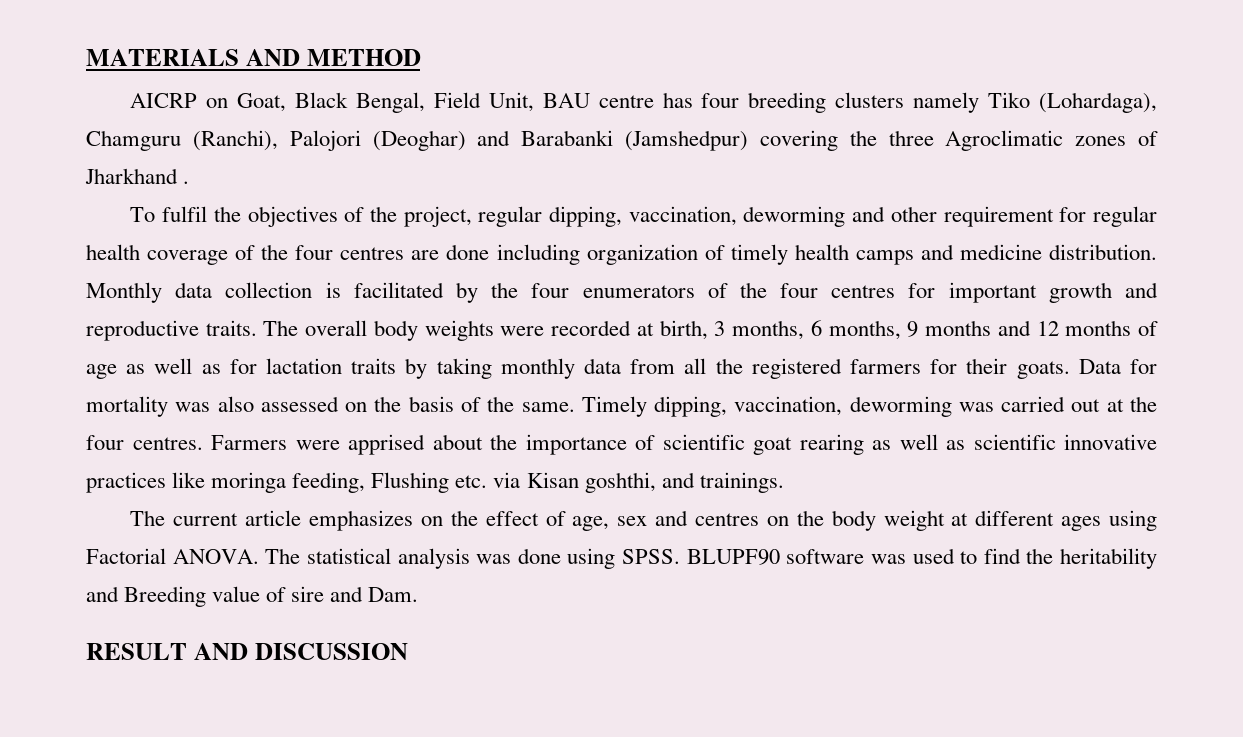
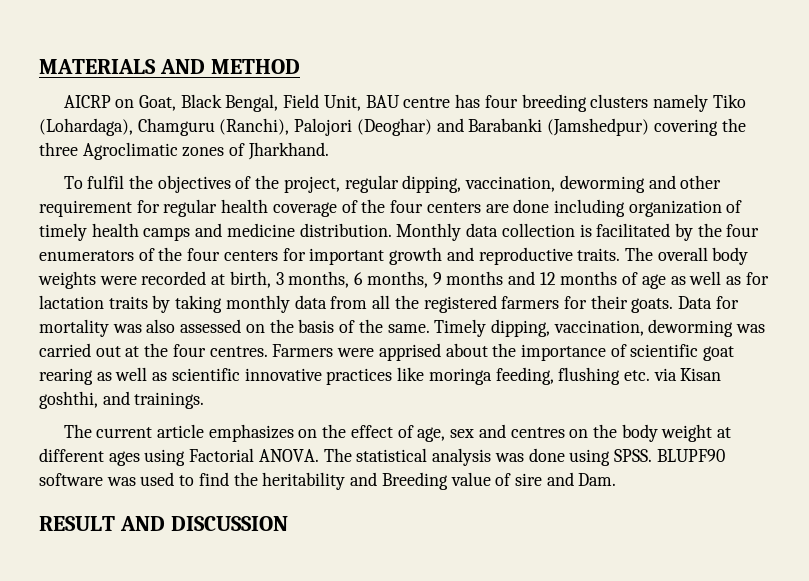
- AICRP on Goat, Black Bengal, Field Unit, BAU centre has four breeding clusters namely Tiko (Lohardaga), Chamguru (Ranchi), Palojori (Deoghar) and Barabanki (Jamshedpur) covering the three Agroclimatic zones of Jharkhand .
+ AICRP on Goat, Black Bengal, Field Unit, BAU centre has four breeding clusters namely Tiko (Lohardaga), Chamguru (Ranchi), Palojori (Deoghar) and Barabanki (Jamshedpur) covering the three Agroclimatic zones of Jharkhand.
- To fulfil the objectives of the project, regular dipping, vaccination, deworming and other requirement for regular health coverage of the four centres are done including organization of timely health camps and medicine distribution.
+ To fulfil the objectives of the project, regular dipping, vaccination, deworming and other requirement for regular health coverage of the four centers are done including organization of timely health camps and medicine distribution.
- Monthly data collection is facilitated by the four enumerators of the four centres for important growth and reproductive traits.
+ Monthly data collection is facilitated by the four enumerators of the four centers for important growth and reproductive traits.
- Farmers were apprised about the importance of scientific goat rearing as well as scientific innovative practices like moringa feeding, Flushing etc. via Kisan goshthi, and trainings.
+ Farmers were apprised about the importance of scientific goat rearing as well as scientific innovative practices like moringa feeding, flushing etc. via Kisan goshthi, and trainings.

